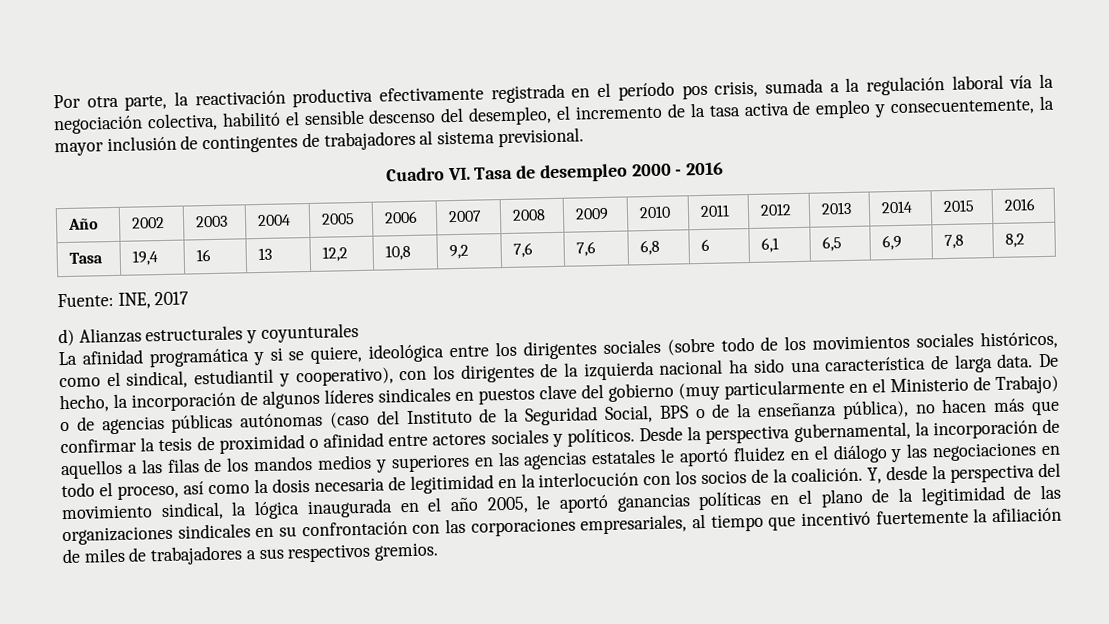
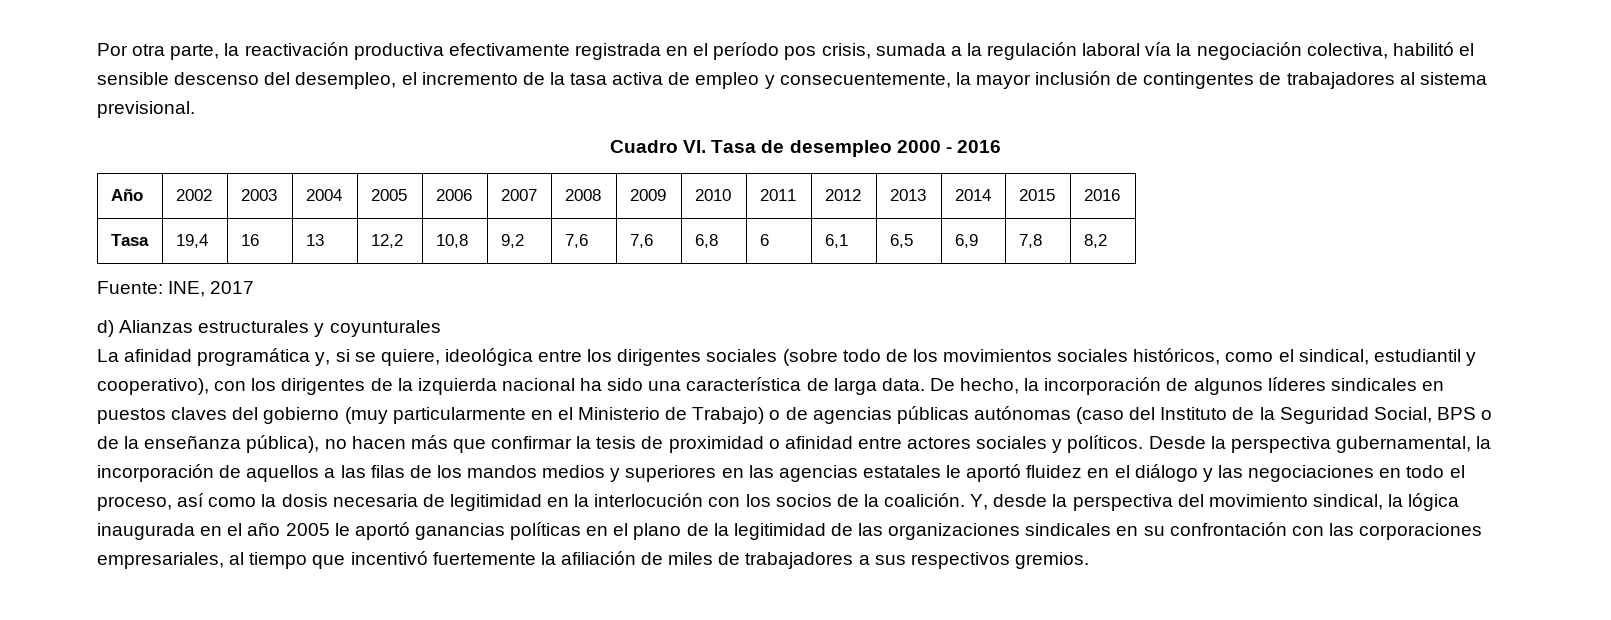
- La afinidad programática y si se quiere, ideológica entre los dirigentes sociales (sobre todo de los movimientos sociales históricos, como el sindical, estudiantil y cooperativo), con los dirigentes de la izquierda nacional ha sido una característica de larga data.
+ La afinidad programática y, si se quiere, ideológica entre los dirigentes sociales (sobre todo de los movimientos sociales históricos, como el sindical, estudiantil y cooperativo), con los dirigentes de la izquierda nacional ha sido una característica de larga data.
- De hecho, la incorporación de algunos líderes sindicales en puestos clave del gobierno (muy particularmente en el Ministerio de Trabajo) o de agencias públicas autónomas (caso del Instituto de la Seguridad Social, BPS o de la enseñanza pública), no hacen más que confirmar la tesis de proximidad o afinidad entre actores sociales y políticos.
+ De hecho, la incorporación de algunos líderes sindicales en puestos claves del gobierno (muy particularmente en el Ministerio de Trabajo) o de agencias públicas autónomas (caso del Instituto de la Seguridad Social, BPS o de la enseñanza pública), no hacen más que confirmar la tesis de proximidad o afinidad entre actores sociales y políticos.
- Y, desde la perspectiva del movimiento sindical, la lógica inaugurada en el año 2005, le aportó ganancias políticas en el plano de la legitimidad de las organizaciones sindicales en su confrontación con las corporaciones empresariales, al tiempo que incentivó fuertemente la afiliación de miles de trabajadores a sus respectivos gremios.
+ Y, desde la perspectiva del movimiento sindical, la lógica inaugurada en el año 2005 le aportó ganancias políticas en el plano de la legitimidad de las organizaciones sindicales en su confrontación con las corporaciones empresariales, al tiempo que incentivó fuertemente la afiliación de miles de trabajadores a sus respectivos gremios.

